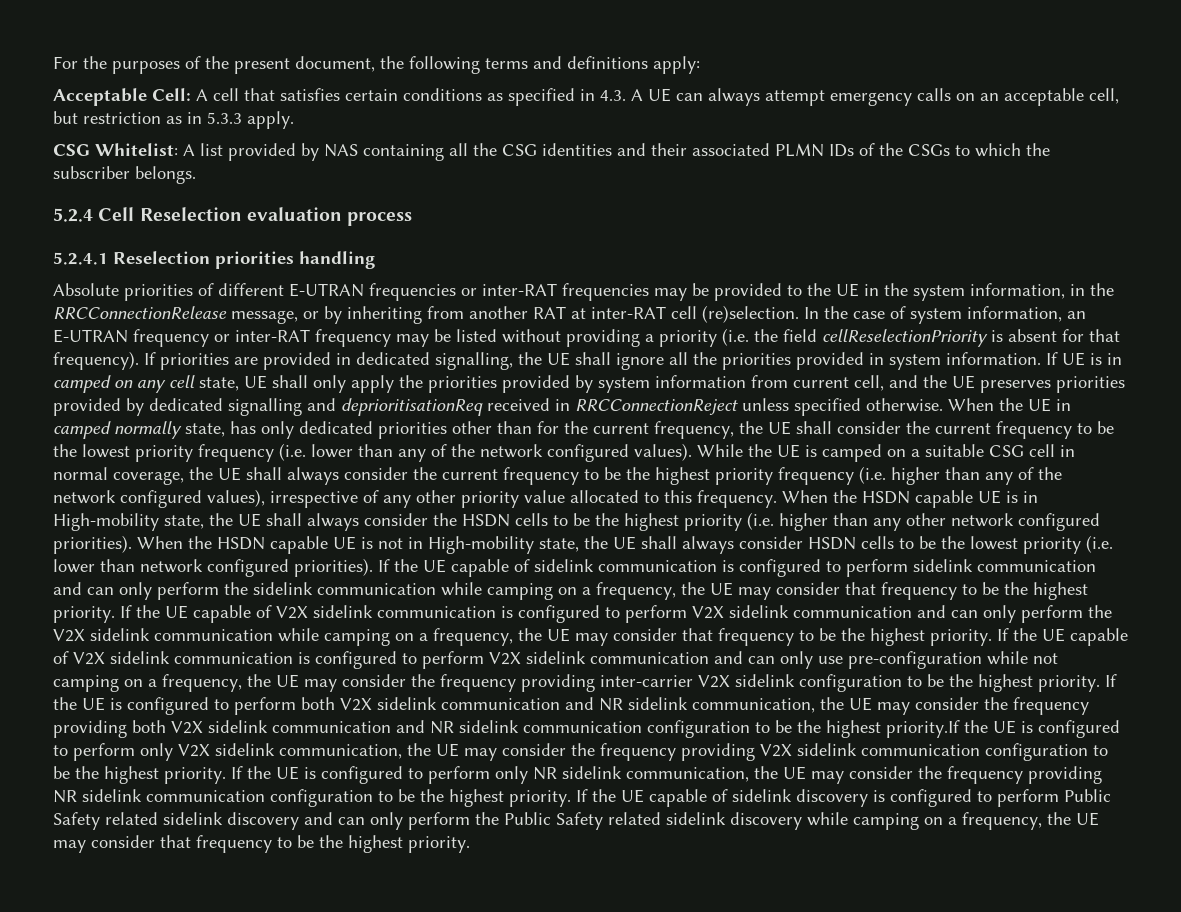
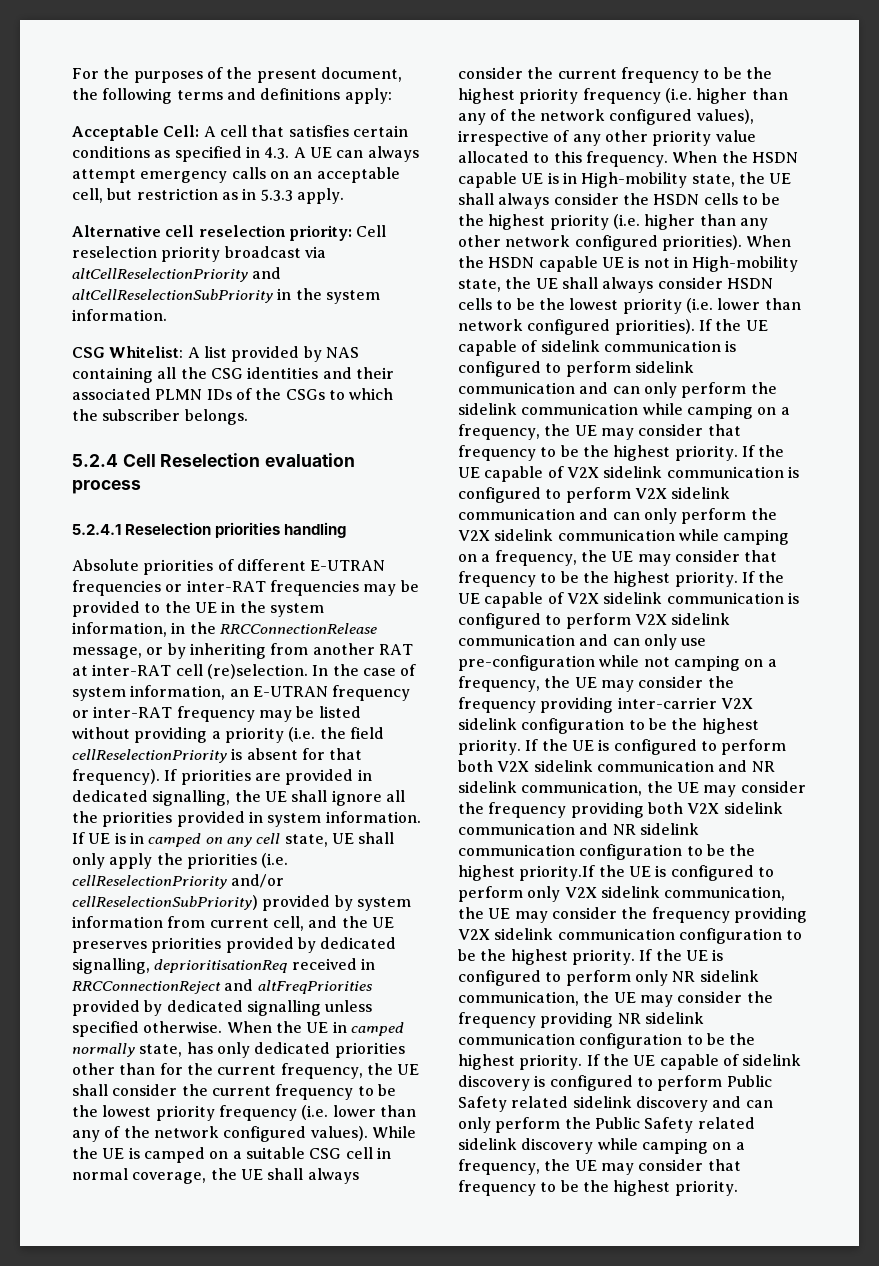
+ Alternative cell reselection priority: Cell reselection priority broadcast via altCellReselectionPriority and altCellReselectionSubPriority in the system information.
- If UE is in camped on any cell state, UE shall only apply the priorities provided by system information from current cell, and the UE preserves priorities provided by dedicated signalling and deprioritisationReq received in RRCConnectionReject unless specified otherwise.
+ If UE is in camped on any cell state, UE shall only apply the priorities (i.e. cellReselectionPriority and/or cellReselectionSubPriority) provided by system information from current cell, and the UE preserves priorities provided by dedicated signalling, deprioritisationReq received in RRCConnectionReject and altFreqPriorities provided by dedicated signalling unless specified otherwise.

